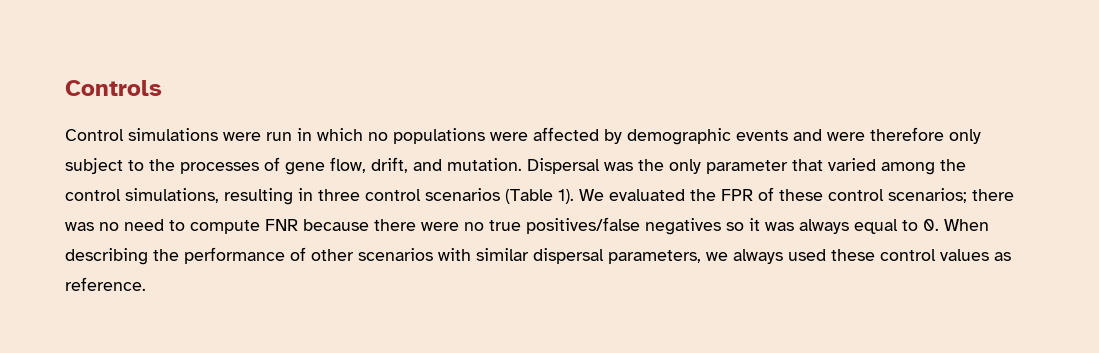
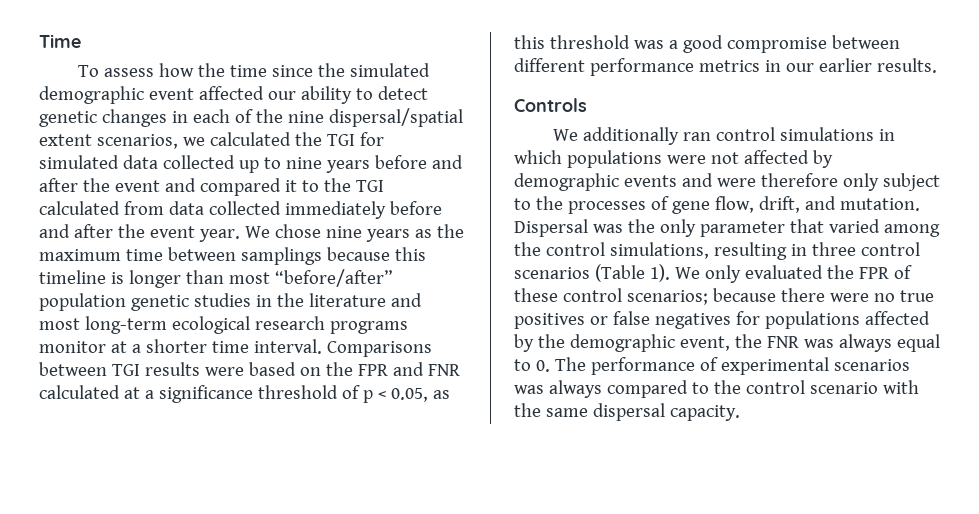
+ Time
+ To assess how the time since the simulated demographic event affected our ability to detect genetic changes in each of the nine dispersal/spatial extent scenarios, we calculated the TGI for simulated data collected up to nine years before and after the event and compared it to the TGI calculated from data collected immediately before and after the event year. We chose nine years as the maximum time between samplings because this timeline is longer than most “before/after” population genetic studies in the literature and most long-term ecological research programs monitor at a shorter time interval. Comparisons between TGI results were based on the FPR and FNR calculated at a significance threshold of p < 0.05, as this threshold was a good compromise between different performance metrics in our earlier results.
  Controls
- Control simulations were run in which no populations were affected by demographic events and were therefore only subject to the processes of gene flow, drift, and mutation.
+ We additionally ran control simulations in which populations were not affected by demographic events and were therefore only subject to the processes of gene flow, drift, and mutation.
- We evaluated the FPR of these control scenarios; there was no need to compute FNR because there were no true positives/false negatives so it was always equal to 0. When describing the performance of other scenarios with similar dispersal parameters, we always used these control values as reference.
+ We only evaluated the FPR of these control scenarios; because there were no true positives or false negatives for populations affected by the demographic event, the FNR was always equal to 0. The performance of experimental scenarios was always compared to the control scenario with the same dispersal capacity.

